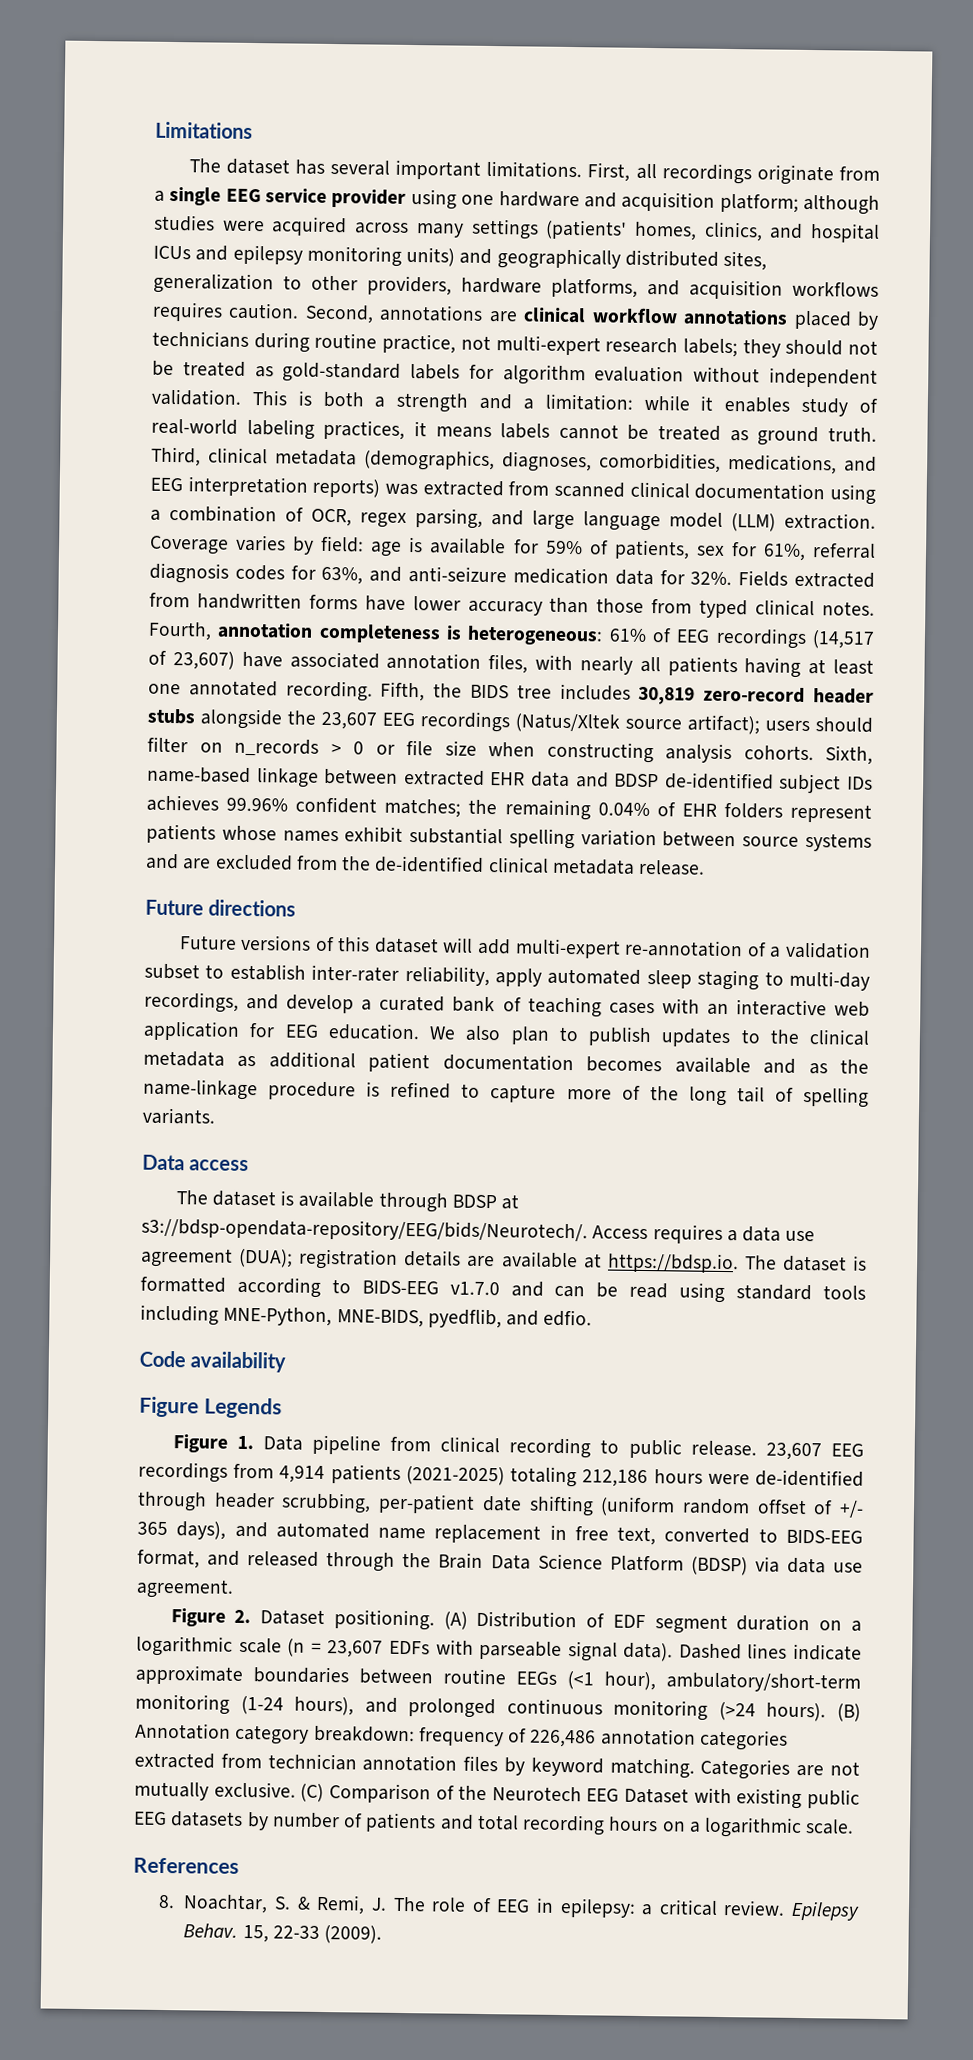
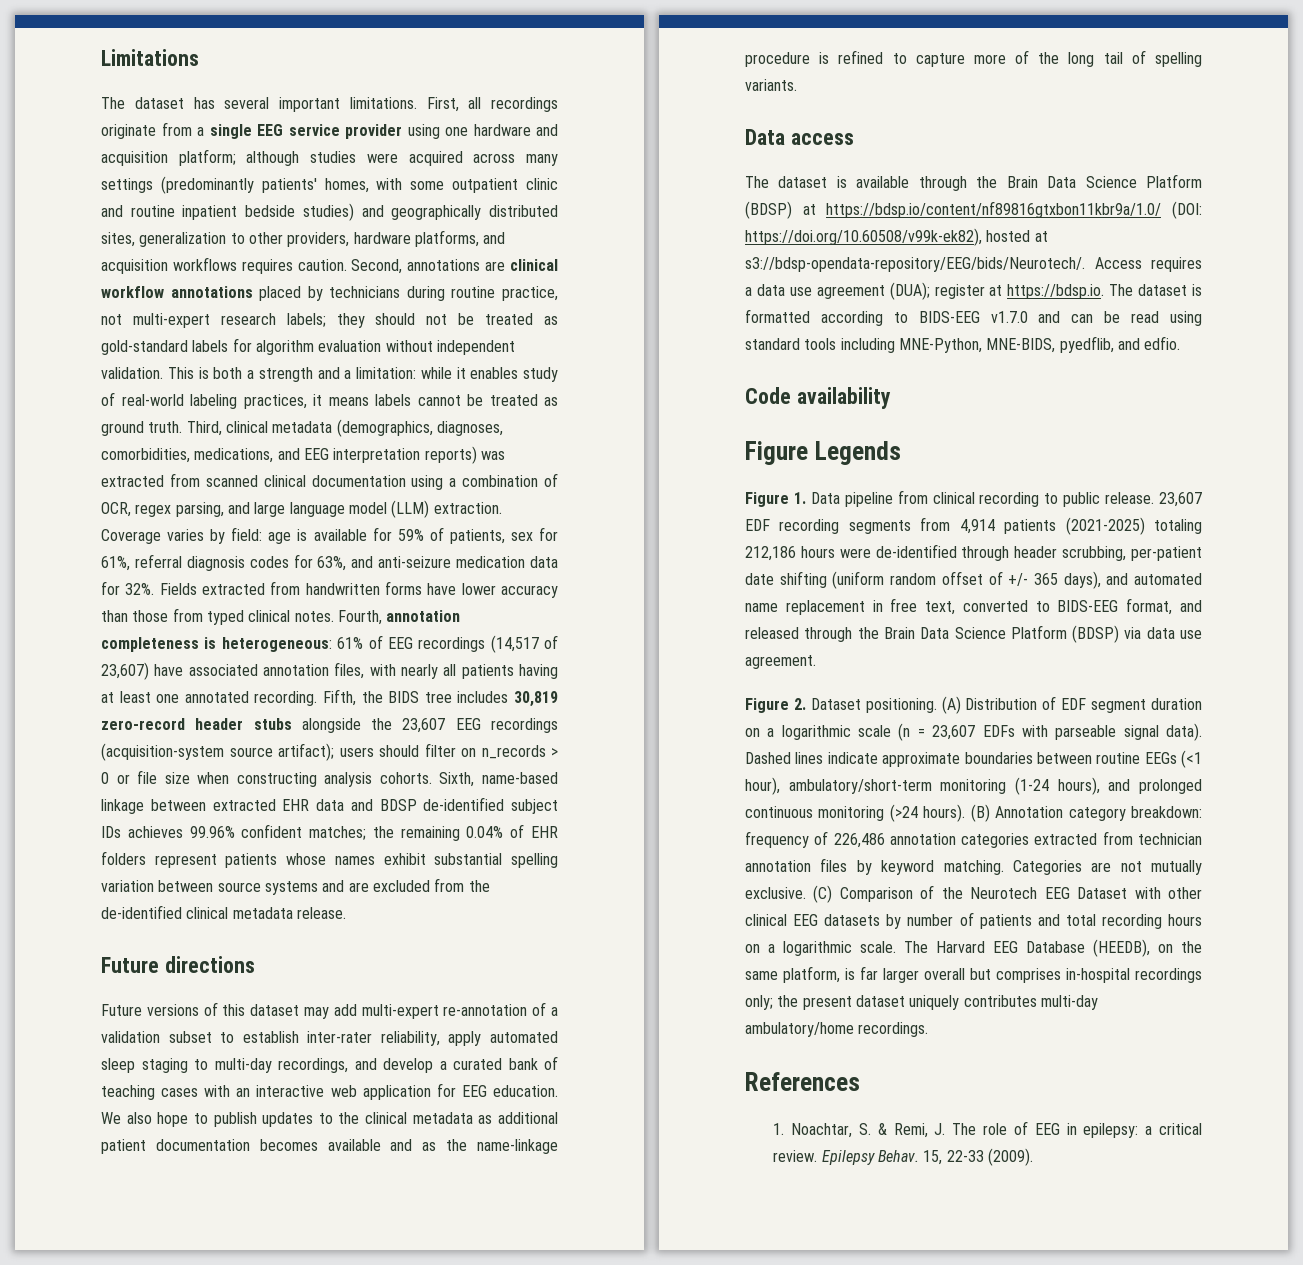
- First, all recordings originate from a single EEG service provider using one hardware and acquisition platform; although studies were acquired across many settings (patients' homes, clinics, and hospital ICUs and epilepsy monitoring units) and geographically distributed sites, generalization to other providers, hardware platforms, and acquisition workflows requires caution.
+ First, all recordings originate from a single EEG service provider using one hardware and acquisition platform; although studies were acquired across many settings (predominantly patients' homes, with some outpatient clinic and routine inpatient bedside studies) and geographically distributed sites, generalization to other providers, hardware platforms, and acquisition workflows requires caution.
- Fifth, the BIDS tree includes 30,819 zero-record header stubs alongside the 23,607 EEG recordings (Natus/Xltek source artifact); users should filter on n_records > 0 or file size when constructing analysis cohorts.
+ Fifth, the BIDS tree includes 30,819 zero-record header stubs alongside the 23,607 EEG recordings (acquisition-system source artifact); users should filter on n_records > 0 or file size when constructing analysis cohorts.
- Future versions of this dataset will add multi-expert re-annotation of a validation subset to establish inter-rater reliability, apply automated sleep staging to multi-day recordings, and develop a curated bank of teaching cases with an interactive web application for EEG education.
+ Future versions of this dataset may add multi-expert re-annotation of a validation subset to establish inter-rater reliability, apply automated sleep staging to multi-day recordings, and develop a curated bank of teaching cases with an interactive web application for EEG education.
- We also plan to publish updates to the clinical metadata as additional patient documentation becomes available and as the name-linkage procedure is refined to capture more of the long tail of spelling variants.
+ We also hope to publish updates to the clinical metadata as additional patient documentation becomes available and as the name-linkage procedure is refined to capture more of the long tail of spelling variants.
- The dataset is available through BDSP at s3://bdsp-opendata-repository/EEG/bids/Neurotech/.
+ The dataset is available through the Brain Data Science Platform (BDSP) at https://bdsp.io/content/nf89816gtxbon11kbr9a/1.0/ (DOI: https://doi.org/10.60508/v99k-ek82), hosted at s3://bdsp-opendata-repository/EEG/bids/Neurotech/.
- Access requires a data use agreement (DUA); registration details are available at https://bdsp.io. The dataset is formatted according to BIDS-EEG v1.7.0 and can be read using standard tools including MNE-Python, MNE-BIDS, pyedflib, and edfio.
+ Access requires a data use agreement (DUA); register at https://bdsp.io. The dataset is formatted according to BIDS-EEG v1.7.0 and can be read using standard tools including MNE-Python, MNE-BIDS, pyedflib, and edfio.
- 23,607 EEG recordings from 4,914 patients (2021-2025) totaling 212,186 hours were de-identified through header scrubbing, per-patient date shifting (uniform random offset of +/- 365 days), and automated name replacement in free text, converted to BIDS-EEG format, and released through the Brain Data Science Platform (BDSP) via data use agreement.
+ 23,607 EDF recording segments from 4,914 patients (2021-2025) totaling 212,186 hours were de-identified through header scrubbing, per-patient date shifting (uniform random offset of +/- 365 days), and automated name replacement in free text, converted to BIDS-EEG format, and released through the Brain Data Science Platform (BDSP) via data use agreement.
- (C) Comparison of the Neurotech EEG Dataset with existing public EEG datasets by number of patients and total recording hours on a logarithmic scale.
+ (C) Comparison of the Neurotech EEG Dataset with other clinical EEG datasets by number of patients and total recording hours on a logarithmic scale. The Harvard EEG Database (HEEDB), on the same platform, is far larger overall but comprises in-hospital recordings only; the present dataset uniquely contributes multi-day ambulatory/home recordings.
- 8. Noachtar, S. & Remi, J. The role of EEG in epilepsy: a critical review.
+ 1. Noachtar, S. & Remi, J. The role of EEG in epilepsy: a critical review.

